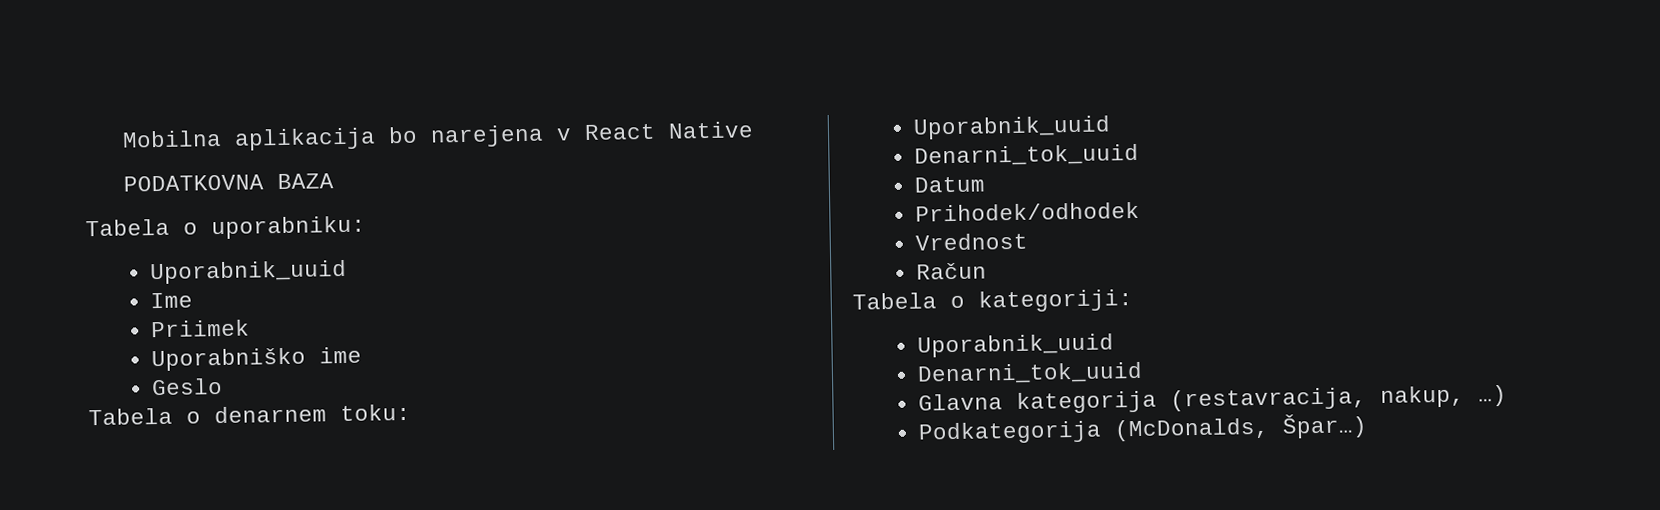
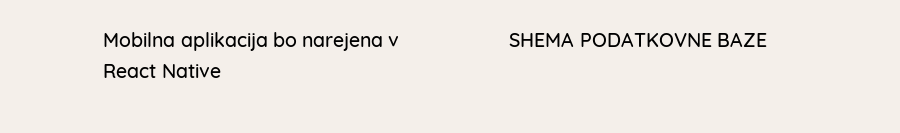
- PODATKOVNA BAZA
- Tabela o uporabniku:
- Uporabnik_uuid
- Ime
- Priimek
- Uporabniško ime
- Geslo
- Tabela o denarnem toku:
- Uporabnik_uuid
- Denarni_tok_uuid
- Datum
- Prihodek/odhodek
- Vrednost
- Račun
- Tabela o kategoriji:
- Uporabnik_uuid
- Denarni_tok_uuid
- Glavna kategorija (restavracija, nakup, …)
- Podkategorija (McDonalds, Špar…)
+ SHEMA PODATKOVNE BAZE

